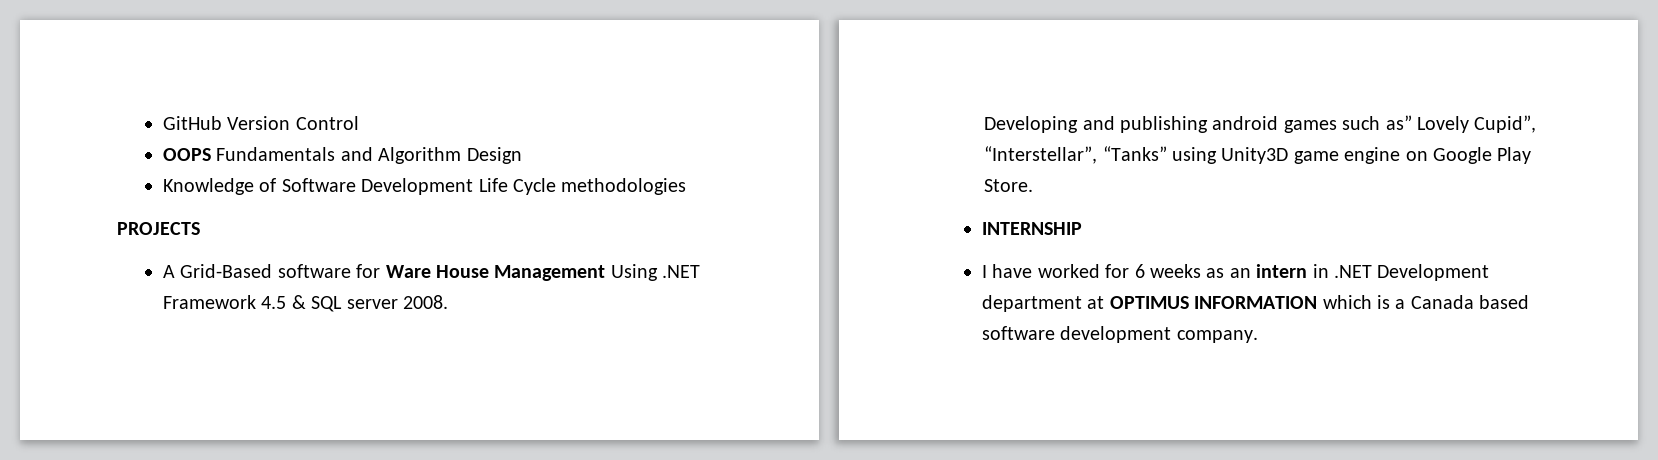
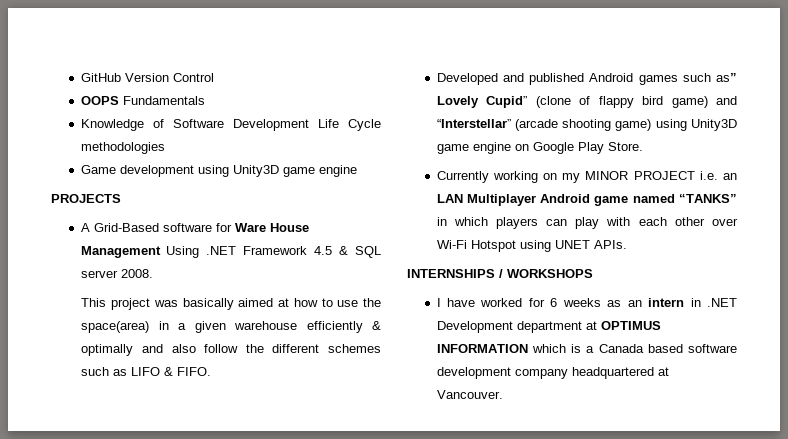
- OOPS Fundamentals and Algorithm Design
+ OOPS Fundamentals
+ Game development using Unity3D game engine
- Developing and publishing android games such as” Lovely Cupid”, “Interstellar”, “Tanks” using Unity3D game engine on Google Play Store.
+ This project was basically aimed at how to use the space(area) in a given warehouse efficiently & optimally and also follow the different schemes such as LIFO & FIFO.
+ Developed and published Android games such as” Lovely Cupid” (clone of flappy bird game) and “Interstellar” (arcade shooting game) using Unity3D game engine on Google Play Store.
- INTERNSHIP
+ Currently working on my MINOR PROJECT i.e. an LAN Multiplayer Android game named “TANKS” in which players can play with each other over Wi-Fi Hotspot using UNET APIs.
+ INTERNSHIPS / WORKSHOPS
- I have worked for 6 weeks as an intern in .NET Development department at OPTIMUS INFORMATION which is a Canada based software development company.
+ I have worked for 6 weeks as an intern in .NET Development department at OPTIMUS INFORMATION which is a Canada based software development company headquartered at Vancouver.

